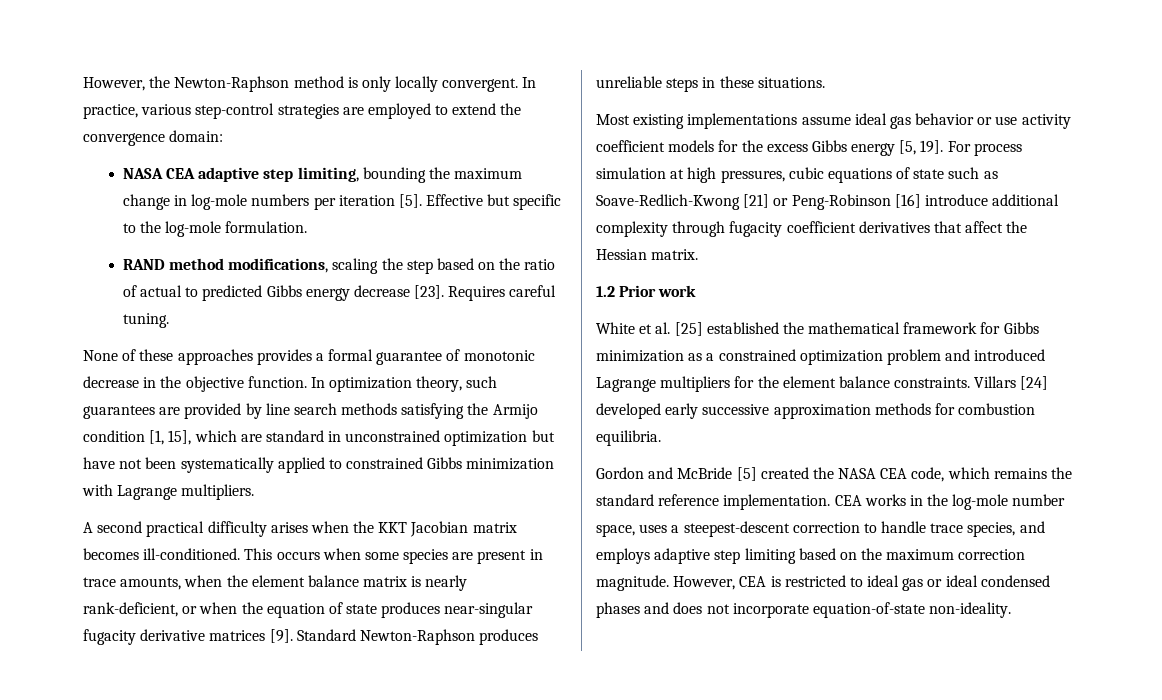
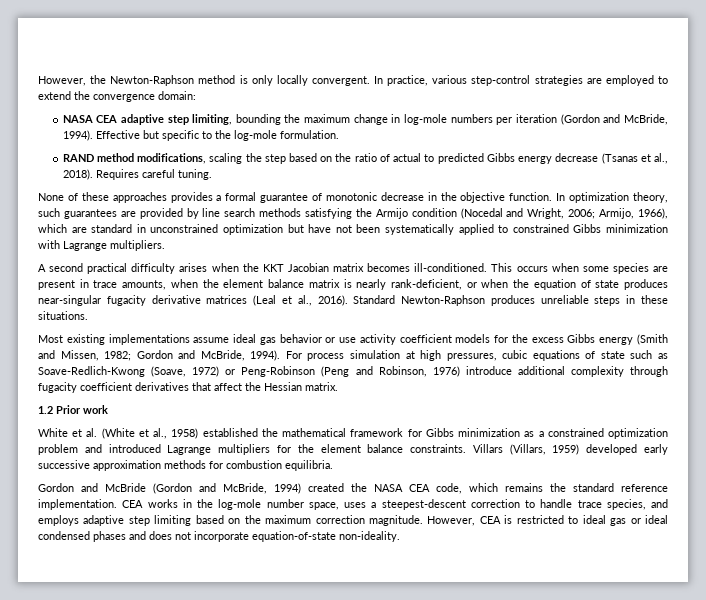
- NASA CEA adaptive step limiting, bounding the maximum change in log-mole numbers per iteration [5].
+ NASA CEA adaptive step limiting, bounding the maximum change in log-mole numbers per iteration (Gordon and McBride, 1994).
- RAND method modifications, scaling the step based on the ratio of actual to predicted Gibbs energy decrease [23].
+ RAND method modifications, scaling the step based on the ratio of actual to predicted Gibbs energy decrease (Tsanas et al., 2018).
- In optimization theory, such guarantees are provided by line search methods satisfying the Armijo condition [1, 15], which are standard in unconstrained optimization but have not been systematically applied to constrained Gibbs minimization with Lagrange multipliers.
+ In optimization theory, such guarantees are provided by line search methods satisfying the Armijo condition (Nocedal and Wright, 2006; Armijo, 1966), which are standard in unconstrained optimization but have not been systematically applied to constrained Gibbs minimization with Lagrange multipliers.
- This occurs when some species are present in trace amounts, when the element balance matrix is nearly rank-deficient, or when the equation of state produces near-singular fugacity derivative matrices [9].
+ This occurs when some species are present in trace amounts, when the element balance matrix is nearly rank-deficient, or when the equation of state produces near-singular fugacity derivative matrices (Leal et al., 2016).
- Most existing implementations assume ideal gas behavior or use activity coefficient models for the excess Gibbs energy [5, 19].
+ Most existing implementations assume ideal gas behavior or use activity coefficient models for the excess Gibbs energy (Smith and Missen, 1982; Gordon and McBride, 1994).
- For process simulation at high pressures, cubic equations of state such as Soave-Redlich-Kwong [21] or Peng-Robinson [16] introduce additional complexity through fugacity coefficient derivatives that affect the Hessian matrix.
+ For process simulation at high pressures, cubic equations of state such as Soave-Redlich-Kwong (Soave, 1972) or Peng-Robinson (Peng and Robinson, 1976) introduce additional complexity through fugacity coefficient derivatives that affect the Hessian matrix.
- White et al. [25] established the mathematical framework for Gibbs minimization as a constrained optimization problem and introduced Lagrange multipliers for the element balance constraints.
+ White et al. (White et al., 1958) established the mathematical framework for Gibbs minimization as a constrained optimization problem and introduced Lagrange multipliers for the element balance constraints.
- Villars [24] developed early successive approximation methods for combustion equilibria.
+ Villars (Villars, 1959) developed early successive approximation methods for combustion equilibria.
- Gordon and McBride [5] created the NASA CEA code, which remains the standard reference implementation.
+ Gordon and McBride (Gordon and McBride, 1994) created the NASA CEA code, which remains the standard reference implementation.

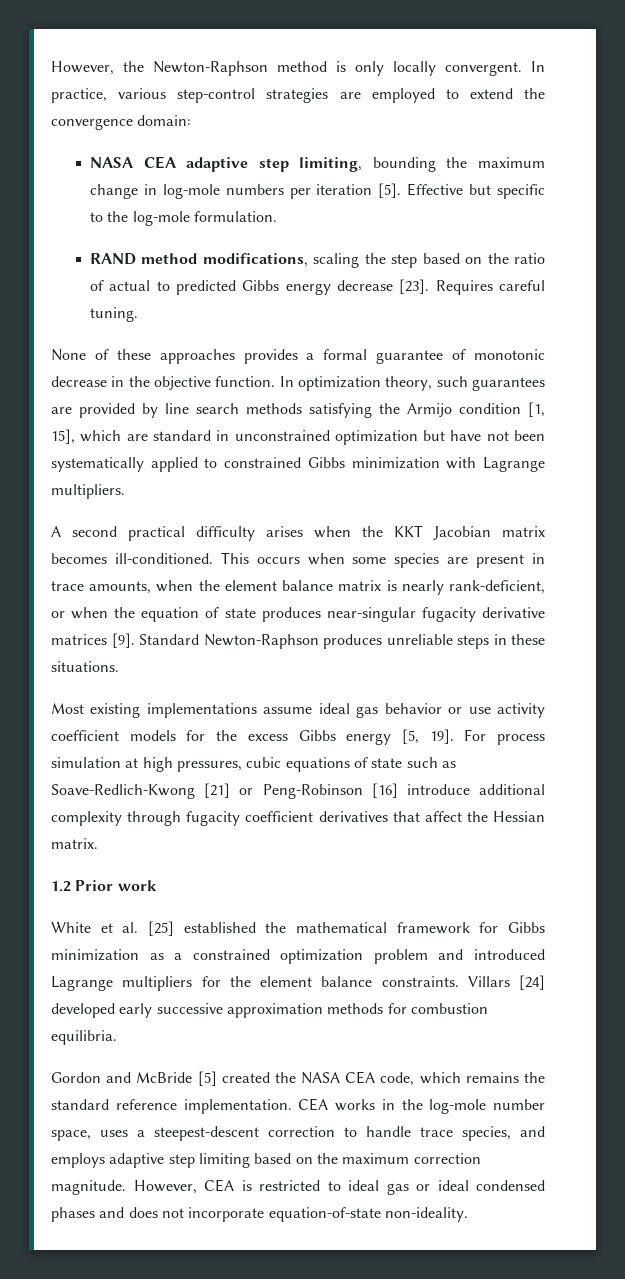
- NASA CEA adaptive step limiting, bounding the maximum change in log-mole numbers per iteration (Gordon and McBride, 1994).
+ NASA CEA adaptive step limiting, bounding the maximum change in log-mole numbers per iteration [5].
- RAND method modifications, scaling the step based on the ratio of actual to predicted Gibbs energy decrease (Tsanas et al., 2018).
+ RAND method modifications, scaling the step based on the ratio of actual to predicted Gibbs energy decrease [23].
- In optimization theory, such guarantees are provided by line search methods satisfying the Armijo condition (Nocedal and Wright, 2006; Armijo, 1966), which are standard in unconstrained optimization but have not been systematically applied to constrained Gibbs minimization with Lagrange multipliers.
+ In optimization theory, such guarantees are provided by line search methods satisfying the Armijo condition [1, 15], which are standard in unconstrained optimization but have not been systematically applied to constrained Gibbs minimization with Lagrange multipliers.
- This occurs when some species are present in trace amounts, when the element balance matrix is nearly rank-deficient, or when the equation of state produces near-singular fugacity derivative matrices (Leal et al., 2016).
+ This occurs when some species are present in trace amounts, when the element balance matrix is nearly rank-deficient, or when the equation of state produces near-singular fugacity derivative matrices [9].
- Most existing implementations assume ideal gas behavior or use activity coefficient models for the excess Gibbs energy (Smith and Missen, 1982; Gordon and McBride, 1994).
+ Most existing implementations assume ideal gas behavior or use activity coefficient models for the excess Gibbs energy [5, 19].
- For process simulation at high pressures, cubic equations of state such as Soave-Redlich-Kwong (Soave, 1972) or Peng-Robinson (Peng and Robinson, 1976) introduce additional complexity through fugacity coefficient derivatives that affect the Hessian matrix.
+ For process simulation at high pressures, cubic equations of state such as Soave-Redlich-Kwong [21] or Peng-Robinson [16] introduce additional complexity through fugacity coefficient derivatives that affect the Hessian matrix.
- White et al. (White et al., 1958) established the mathematical framework for Gibbs minimization as a constrained optimization problem and introduced Lagrange multipliers for the element balance constraints.
+ White et al. [25] established the mathematical framework for Gibbs minimization as a constrained optimization problem and introduced Lagrange multipliers for the element balance constraints.
- Villars (Villars, 1959) developed early successive approximation methods for combustion equilibria.
+ Villars [24] developed early successive approximation methods for combustion equilibria.
- Gordon and McBride (Gordon and McBride, 1994) created the NASA CEA code, which remains the standard reference implementation.
+ Gordon and McBride [5] created the NASA CEA code, which remains the standard reference implementation.

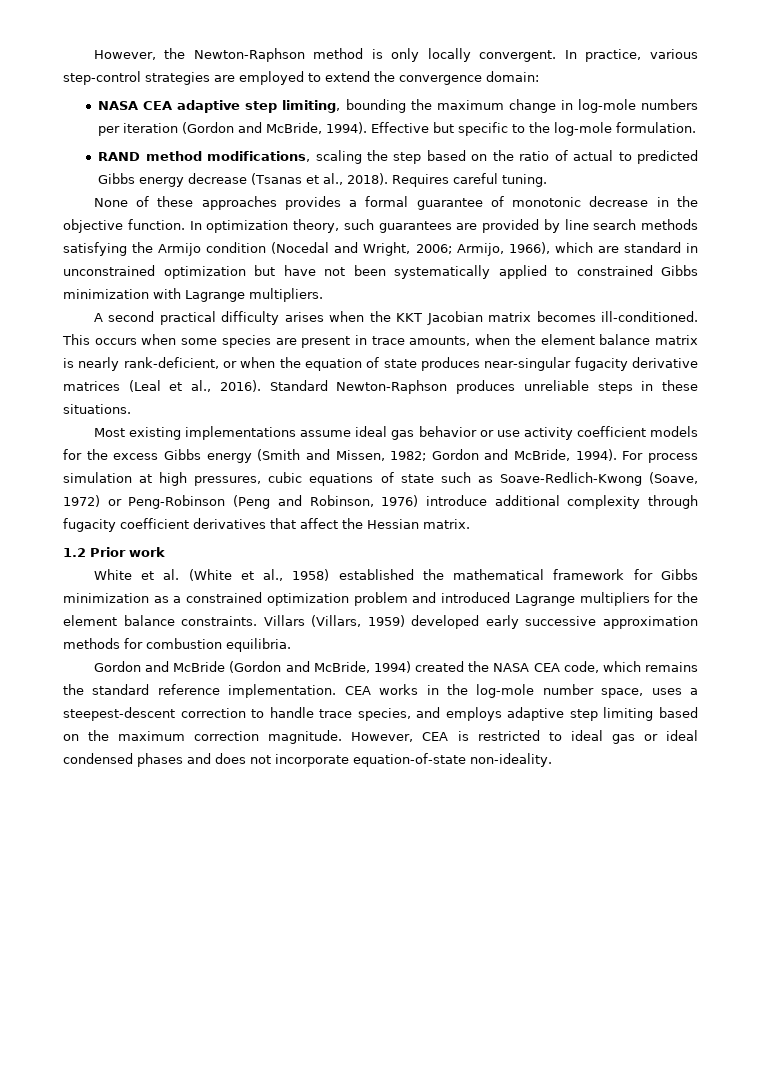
- NASA CEA adaptive step limiting, bounding the maximum change in log-mole numbers per iteration [5].
+ NASA CEA adaptive step limiting, bounding the maximum change in log-mole numbers per iteration (Gordon and McBride, 1994).
- RAND method modifications, scaling the step based on the ratio of actual to predicted Gibbs energy decrease [23].
+ RAND method modifications, scaling the step based on the ratio of actual to predicted Gibbs energy decrease (Tsanas et al., 2018).
- In optimization theory, such guarantees are provided by line search methods satisfying the Armijo condition [1, 15], which are standard in unconstrained optimization but have not been systematically applied to constrained Gibbs minimization with Lagrange multipliers.
+ In optimization theory, such guarantees are provided by line search methods satisfying the Armijo condition (Nocedal and Wright, 2006; Armijo, 1966), which are standard in unconstrained optimization but have not been systematically applied to constrained Gibbs minimization with Lagrange multipliers.
- This occurs when some species are present in trace amounts, when the element balance matrix is nearly rank-deficient, or when the equation of state produces near-singular fugacity derivative matrices [9].
+ This occurs when some species are present in trace amounts, when the element balance matrix is nearly rank-deficient, or when the equation of state produces near-singular fugacity derivative matrices (Leal et al., 2016).
- Most existing implementations assume ideal gas behavior or use activity coefficient models for the excess Gibbs energy [5, 19].
+ Most existing implementations assume ideal gas behavior or use activity coefficient models for the excess Gibbs energy (Smith and Missen, 1982; Gordon and McBride, 1994).
- For process simulation at high pressures, cubic equations of state such as Soave-Redlich-Kwong [21] or Peng-Robinson [16] introduce additional complexity through fugacity coefficient derivatives that affect the Hessian matrix.
+ For process simulation at high pressures, cubic equations of state such as Soave-Redlich-Kwong (Soave, 1972) or Peng-Robinson (Peng and Robinson, 1976) introduce additional complexity through fugacity coefficient derivatives that affect the Hessian matrix.
- White et al. [25] established the mathematical framework for Gibbs minimization as a constrained optimization problem and introduced Lagrange multipliers for the element balance constraints.
+ White et al. (White et al., 1958) established the mathematical framework for Gibbs minimization as a constrained optimization problem and introduced Lagrange multipliers for the element balance constraints.
- Villars [24] developed early successive approximation methods for combustion equilibria.
+ Villars (Villars, 1959) developed early successive approximation methods for combustion equilibria.
- Gordon and McBride [5] created the NASA CEA code, which remains the standard reference implementation.
+ Gordon and McBride (Gordon and McBride, 1994) created the NASA CEA code, which remains the standard reference implementation.

